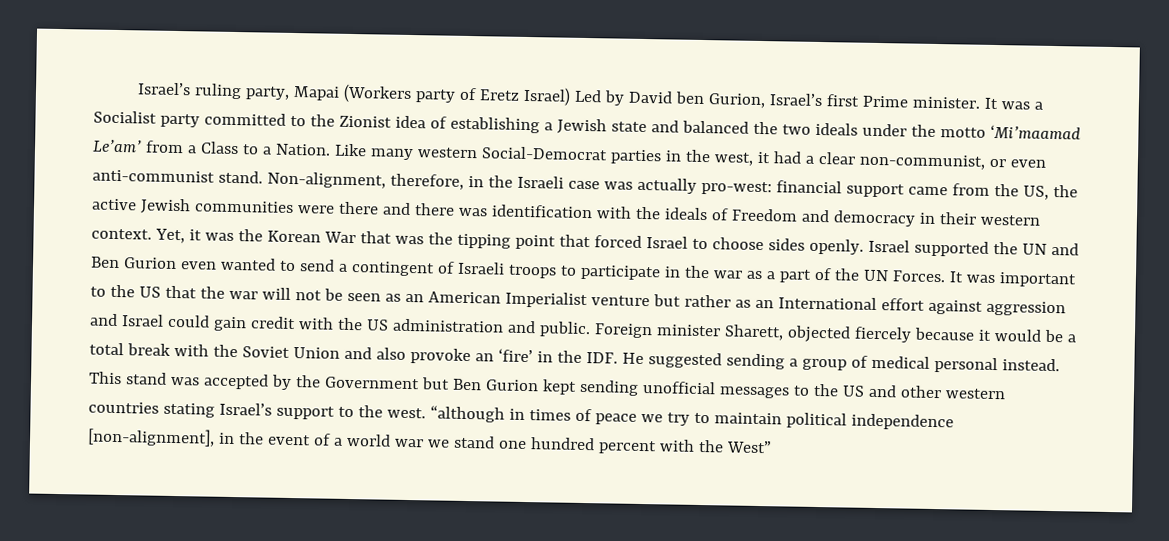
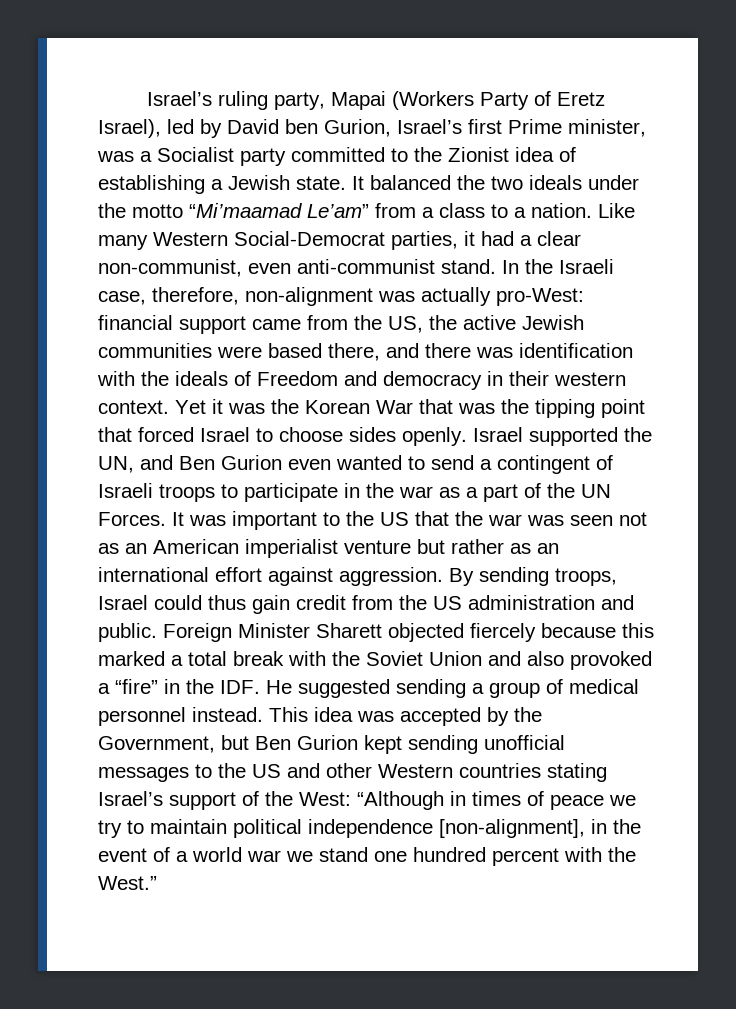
- Israel’s ruling party, Mapai (Workers party of Eretz Israel) Led by David ben Gurion, Israel’s first Prime minister. It was a Socialist party committed to the Zionist idea of establishing a Jewish state and balanced the two ideals under the motto ‘Mi’maamad Le’am’ from a Class to a Nation.
+ Israel’s ruling party, Mapai (Workers Party of Eretz Israel), led by David ben Gurion, Israel’s first Prime minister, was a Socialist party committed to the Zionist idea of establishing a Jewish state. It balanced the two ideals under the motto “Mi’maamad Le’am” from a class to a nation.
- Like many western Social-Democrat parties in the west, it had a clear non-communist, or even anti-communist stand.
+ Like many Western Social-Democrat parties, it had a clear non-communist, even anti-communist stand.
- Non-alignment, therefore, in the Israeli case was actually pro-west: financial support came from the US, the active Jewish communities were there and there was identification with the ideals of Freedom and democracy in their western context.
+ In the Israeli case, therefore, non-alignment was actually pro-West: financial support came from the US, the active Jewish communities were based there, and there was identification with the ideals of Freedom and democracy in their western context.
- Yet, it was the Korean War that was the tipping point that forced Israel to choose sides openly.
+ Yet it was the Korean War that was the tipping point that forced Israel to choose sides openly.
- Israel supported the UN and Ben Gurion even wanted to send a contingent of Israeli troops to participate in the war as a part of the UN Forces.
+ Israel supported the UN, and Ben Gurion even wanted to send a contingent of Israeli troops to participate in the war as a part of the UN Forces.
- It was important to the US that the war will not be seen as an American Imperialist venture but rather as an International effort against aggression and Israel could gain credit with the US administration and public.
+ It was important to the US that the war was seen not as an American imperialist venture but rather as an international effort against aggression. By sending troops, Israel could thus gain credit from the US administration and public.
- Foreign minister Sharett, objected fiercely because it would be a total break with the Soviet Union and also provoke an ‘fire’ in the IDF. He suggested sending a group of medical personal instead.
+ Foreign Minister Sharett objected fiercely because this marked a total break with the Soviet Union and also provoked a “fire” in the IDF. He suggested sending a group of medical personnel instead.
- This stand was accepted by the Government but Ben Gurion kept sending unofficial messages to the US and other western countries stating Israel’s support to the west. “although in times of peace we try to maintain political independence [non-alignment], in the event of a world war we stand one hundred percent with the West”
+ This idea was accepted by the Government, but Ben Gurion kept sending unofficial messages to the US and other Western countries stating Israel’s support of the West: “Although in times of peace we try to maintain political independence [non-alignment], in the event of a world war we stand one hundred percent with the West.”

